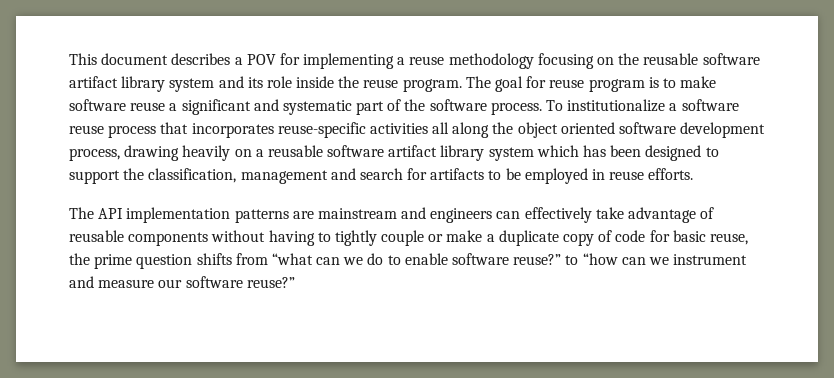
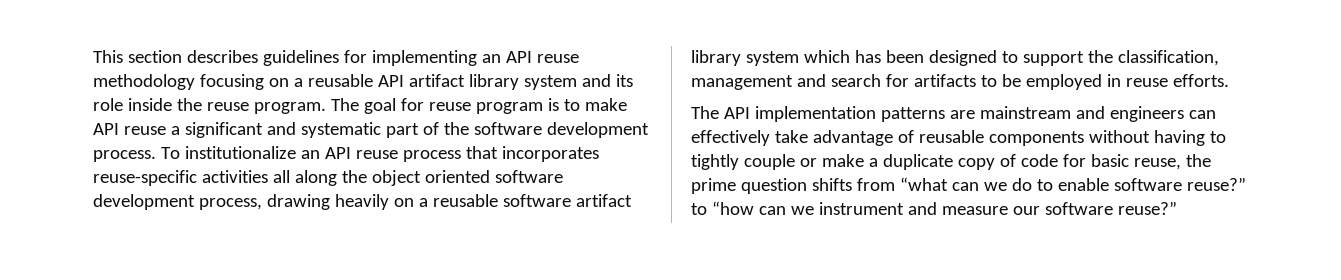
- This document describes a POV for implementing a reuse methodology focusing on the reusable software artifact library system and its role inside the reuse program.
+ This section describes guidelines for implementing an API reuse methodology focusing on a reusable API artifact library system and its role inside the reuse program.
- The goal for reuse program is to make software reuse a significant and systematic part of the software process.
+ The goal for reuse program is to make API reuse a significant and systematic part of the software development process.
- To institutionalize a software reuse process that incorporates reuse-specific activities all along the object oriented software development process, drawing heavily on a reusable software artifact library system which has been designed to support the classification, management and search for artifacts to be employed in reuse efforts.
+ To institutionalize an API reuse process that incorporates reuse-specific activities all along the object oriented software development process, drawing heavily on a reusable software artifact library system which has been designed to support the classification, management and search for artifacts to be employed in reuse efforts.

